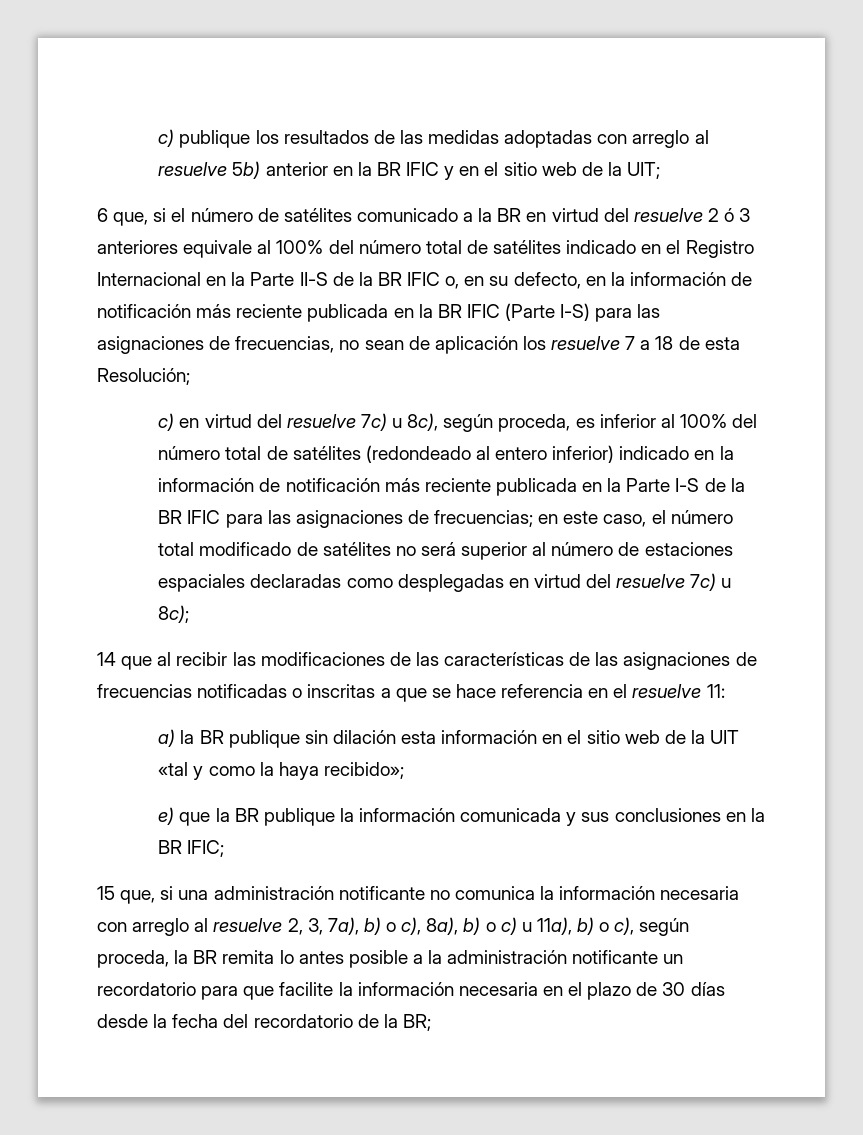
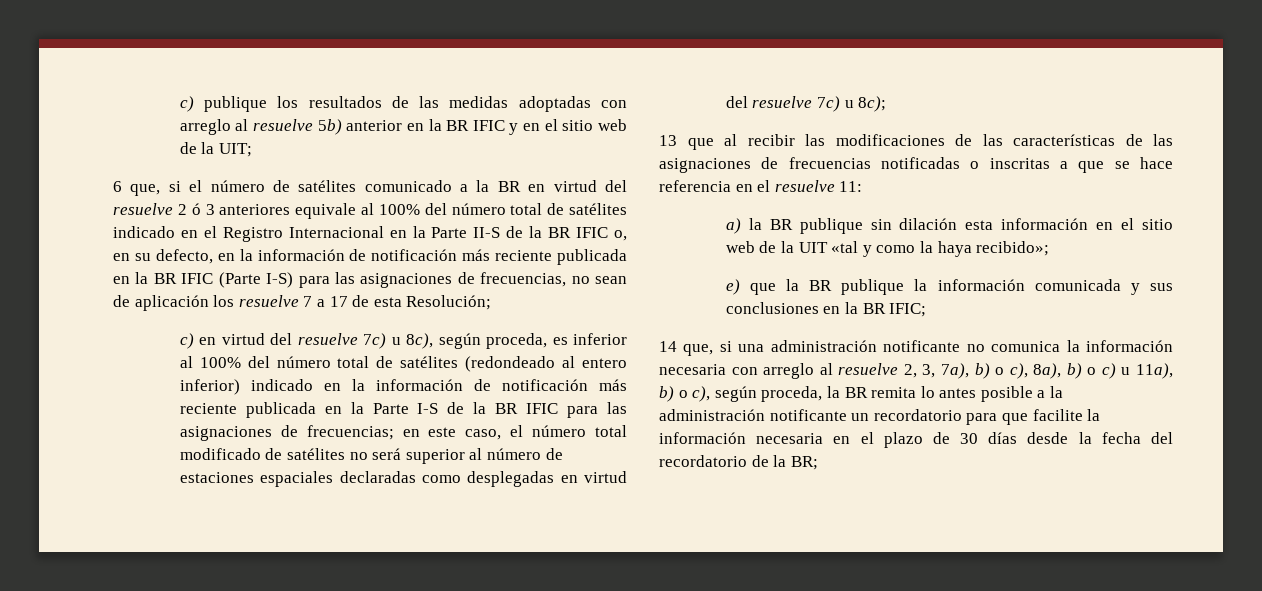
- 6 que, si el número de satélites comunicado a la BR en virtud del resuelve 2 ó 3 anteriores equivale al 100% del número total de satélites indicado en el Registro Internacional en la Parte II-S de la BR IFIC o, en su defecto, en la información de notificación más reciente publicada en la BR IFIC (Parte I-S) para las asignaciones de frecuencias, no sean de aplicación los resuelve 7 a 18 de esta Resolución;
+ 6 que, si el número de satélites comunicado a la BR en virtud del resuelve 2 ó 3 anteriores equivale al 100% del número total de satélites indicado en el Registro Internacional en la Parte II-S de la BR IFIC o, en su defecto, en la información de notificación más reciente publicada en la BR IFIC (Parte I-S) para las asignaciones de frecuencias, no sean de aplicación los resuelve 7 a 17 de esta Resolución;
- 14 que al recibir las modificaciones de las características de las asignaciones de frecuencias notificadas o inscritas a que se hace referencia en el resuelve 11:
+ 13 que al recibir las modificaciones de las características de las asignaciones de frecuencias notificadas o inscritas a que se hace referencia en el resuelve 11:
- 15 que, si una administración notificante no comunica la información necesaria con arreglo al resuelve 2, 3, 7a), b) o c), 8a), b) o c) u 11a), b) o c), según proceda, la BR remita lo antes posible a la administración notificante un recordatorio para que facilite la información necesaria en el plazo de 30 días desde la fecha del recordatorio de la BR;
+ 14 que, si una administración notificante no comunica la información necesaria con arreglo al resuelve 2, 3, 7a), b) o c), 8a), b) o c) u 11a), b) o c), según proceda, la BR remita lo antes posible a la administración notificante un recordatorio para que facilite la información necesaria en el plazo de 30 días desde la fecha del recordatorio de la BR;

